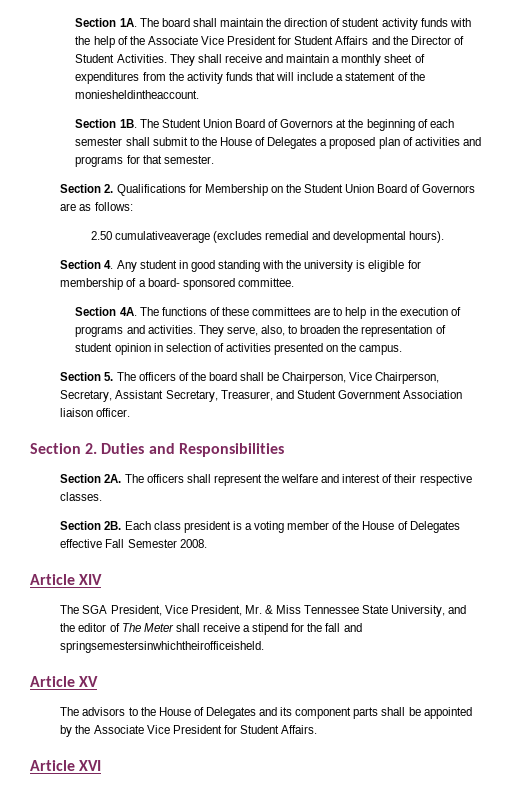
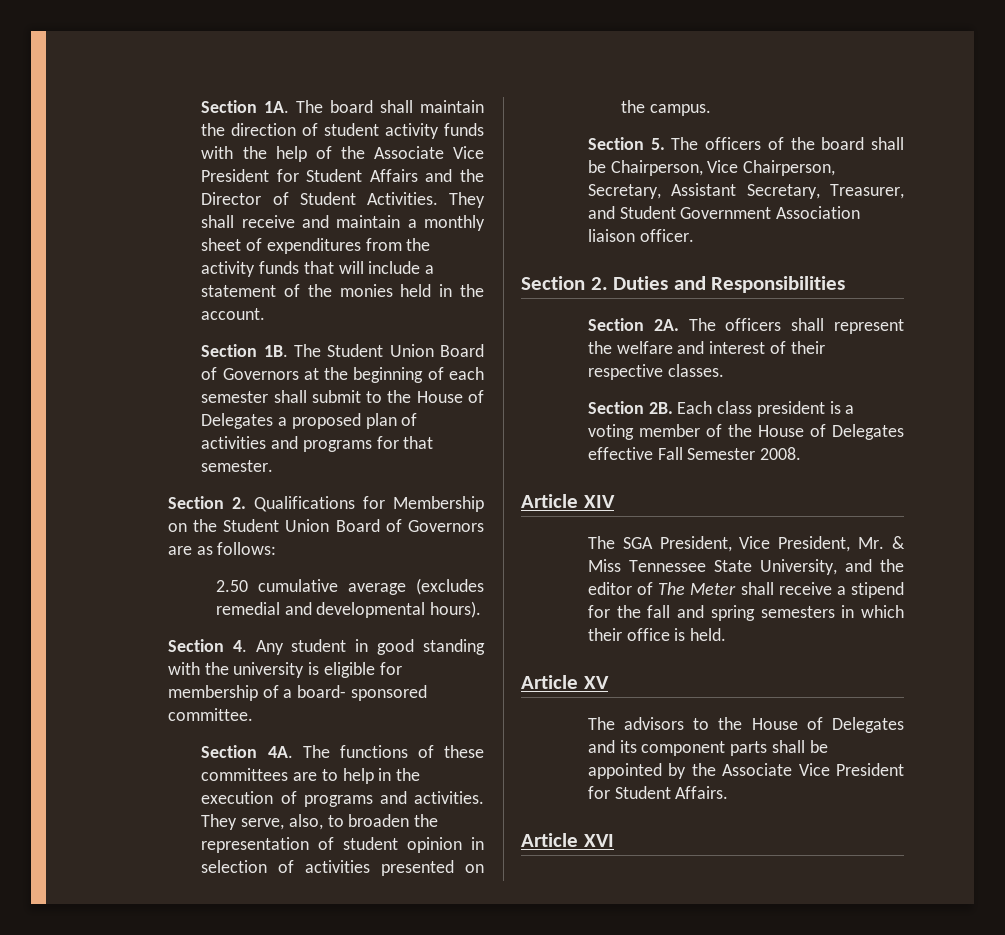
- They shall receive and maintain a monthly sheet of expenditures from the activity funds that will include a statement of the moniesheldintheaccount.
+ They shall receive and maintain a monthly sheet of expenditures from the activity funds that will include a statement of the monies held in the account.
- 2.50 cumulativeaverage (excludes remedial and developmental hours).
+ 2.50 cumulative average (excludes remedial and developmental hours).
- The SGA President, Vice President, Mr. & Miss Tennessee State University, and the editor of The Meter shall receive a stipend for the fall and springsemestersinwhichtheirofficeisheld.
+ The SGA President, Vice President, Mr. & Miss Tennessee State University, and the editor of The Meter shall receive a stipend for the fall and spring semesters in which their office is held.

